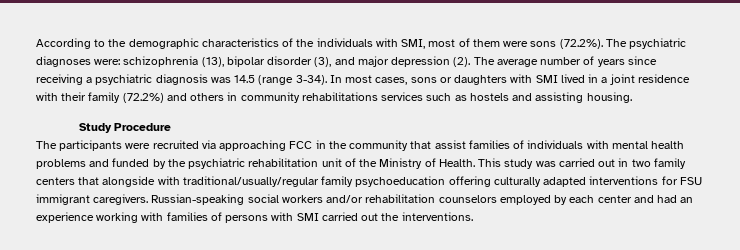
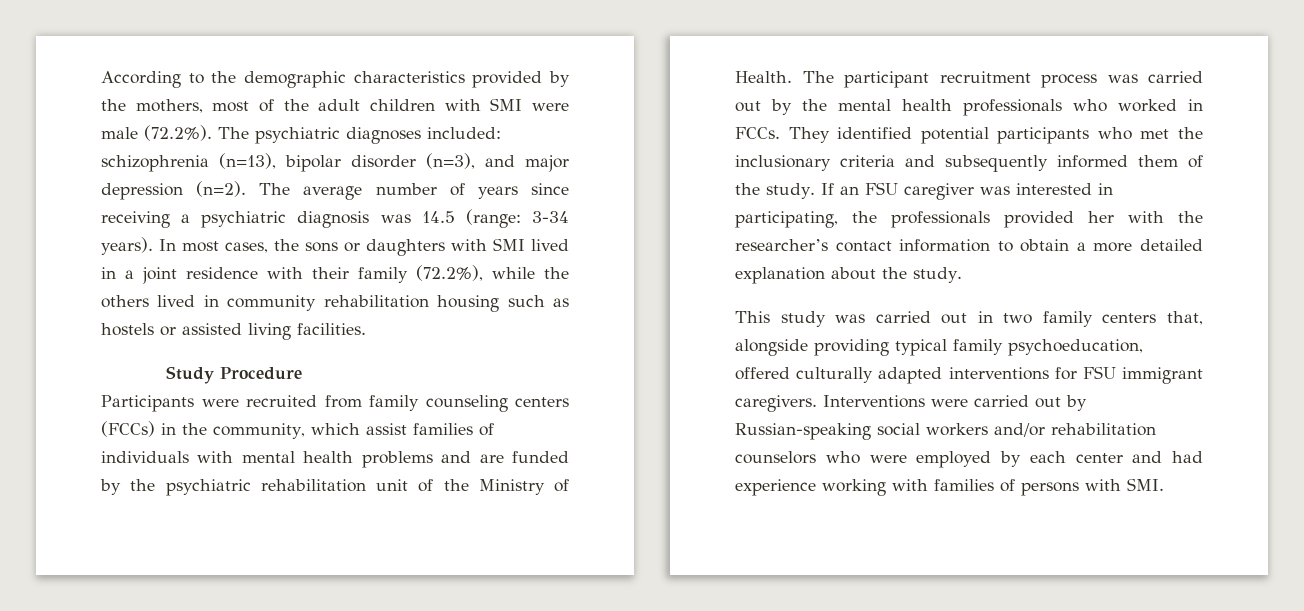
- According to the demographic characteristics of the individuals with SMI, most of them were sons (72.2%). The psychiatric diagnoses were: schizophrenia (13), bipolar disorder (3), and major depression (2).
+ According to the demographic characteristics provided by the mothers, most of the adult children with SMI were male (72.2%). The psychiatric diagnoses included: schizophrenia (n=13), bipolar disorder (n=3), and major depression (n=2).
- The average number of years since receiving a psychiatric diagnosis was 14.5 (range 3-34).
+ The average number of years since receiving a psychiatric diagnosis was 14.5 (range: 3-34 years).
- In most cases, sons or daughters with SMI lived in a joint residence with their family (72.2%) and others in community rehabilitations services such as hostels and assisting housing.
+ In most cases, the sons or daughters with SMI lived in a joint residence with their family (72.2%), while the others lived in community rehabilitation housing such as hostels or assisted living facilities.
  Study Procedure
- The participants were recruited via approaching FCC in the community that assist families of individuals with mental health problems and funded by the psychiatric rehabilitation unit of the Ministry of Health. This study was carried out in two family centers that alongside with traditional/usually/regular family psychoeducation offering culturally adapted interventions for FSU immigrant caregivers.
+ Participants were recruited from family counseling centers (FCCs) in the community, which assist families of individuals with mental health problems and are funded by the psychiatric rehabilitation unit of the Ministry of Health. The participant recruitment process was carried out by the mental health professionals who worked in FCCs. They identified potential participants who met the inclusionary criteria and subsequently informed them of the study. If an FSU caregiver was interested in participating, the professionals provided her with the researcher’s contact information to obtain a more detailed explanation about the study.
+ This study was carried out in two family centers that, alongside providing typical family psychoeducation, offered culturally adapted interventions for FSU immigrant caregivers.
- Russian-speaking social workers and/or rehabilitation counselors employed by each center and had an experience working with families of persons with SMI carried out the interventions.
+ Interventions were carried out by Russian-speaking social workers and/or rehabilitation counselors who were employed by each center and had experience working with families of persons with SMI.

